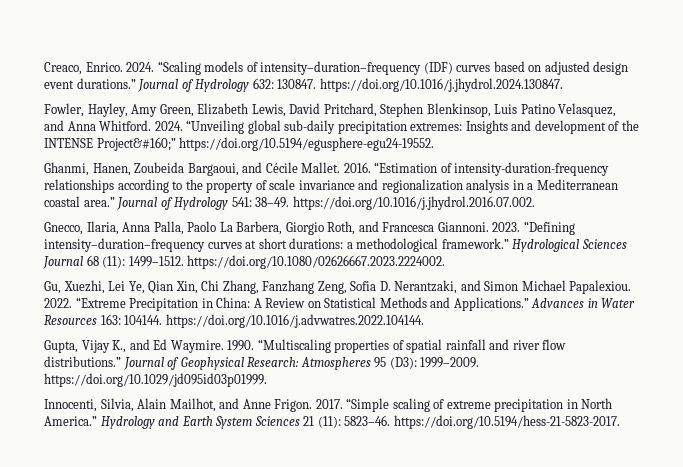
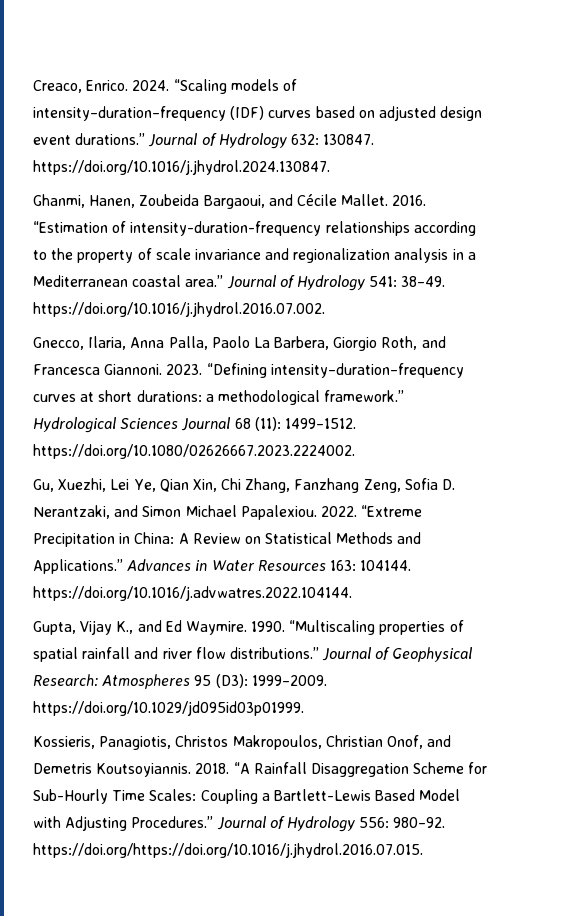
- Fowler, Hayley, Amy Green, Elizabeth Lewis, David Pritchard, Stephen Blenkinsop, Luis Patino Velasquez, and Anna Whitford. 2024. “Unveiling global sub-daily precipitation extremes: Insights and development of the INTENSE Project&#160;” https://doi.org/10.5194/egusphere-egu24-19552.
- Innocenti, Silvia, Alain Mailhot, and Anne Frigon. 2017. “Simple scaling of extreme precipitation in North America.” Hydrology and Earth System Sciences 21 (11): 5823–46. https://doi.org/10.5194/hess-21-5823-2017.
+ Kossieris, Panagiotis, Christos Makropoulos, Christian Onof, and Demetris Koutsoyiannis. 2018. “A Rainfall Disaggregation Scheme for Sub-Hourly Time Scales: Coupling a Bartlett-Lewis Based Model with Adjusting Procedures.” Journal of Hydrology 556: 980–92. https://doi.org/https://doi.org/10.1016/j.jhydrol.2016.07.015.

